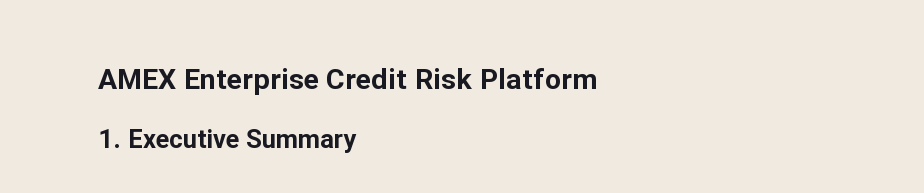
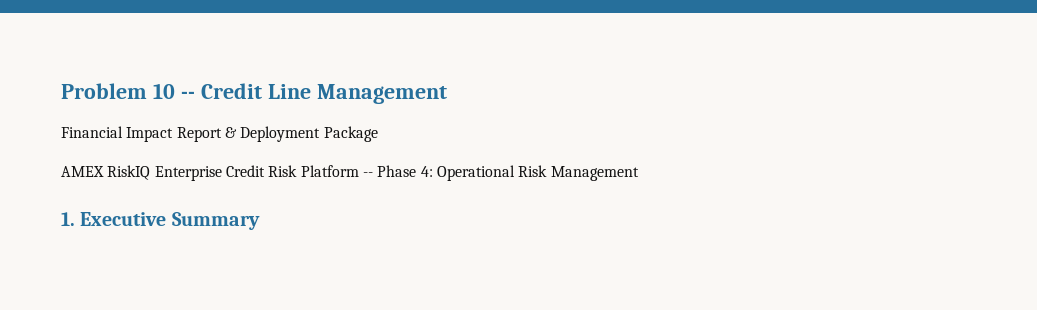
- AMEX Enterprise Credit Risk Platform
+ Problem 10 -- Credit Line Management
+ Financial Impact Report & Deployment Package
+ AMEX RiskIQ Enterprise Credit Risk Platform -- Phase 4: Operational Risk Management

